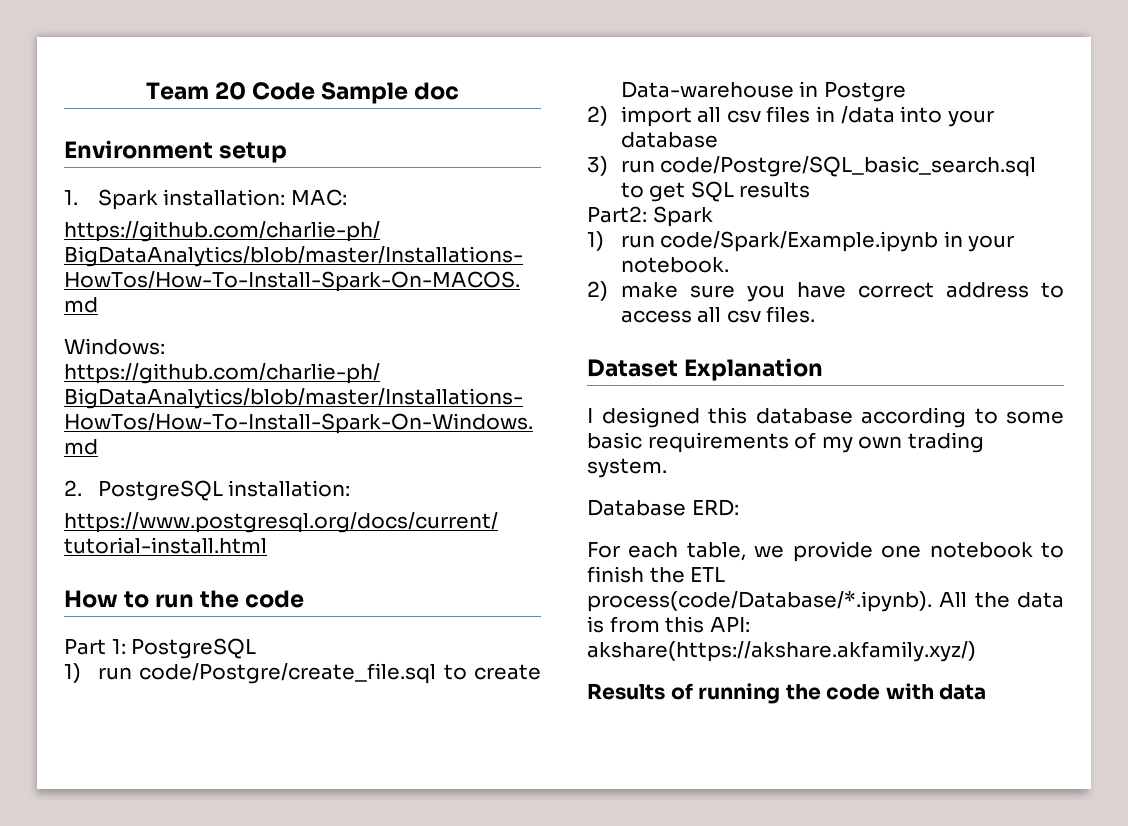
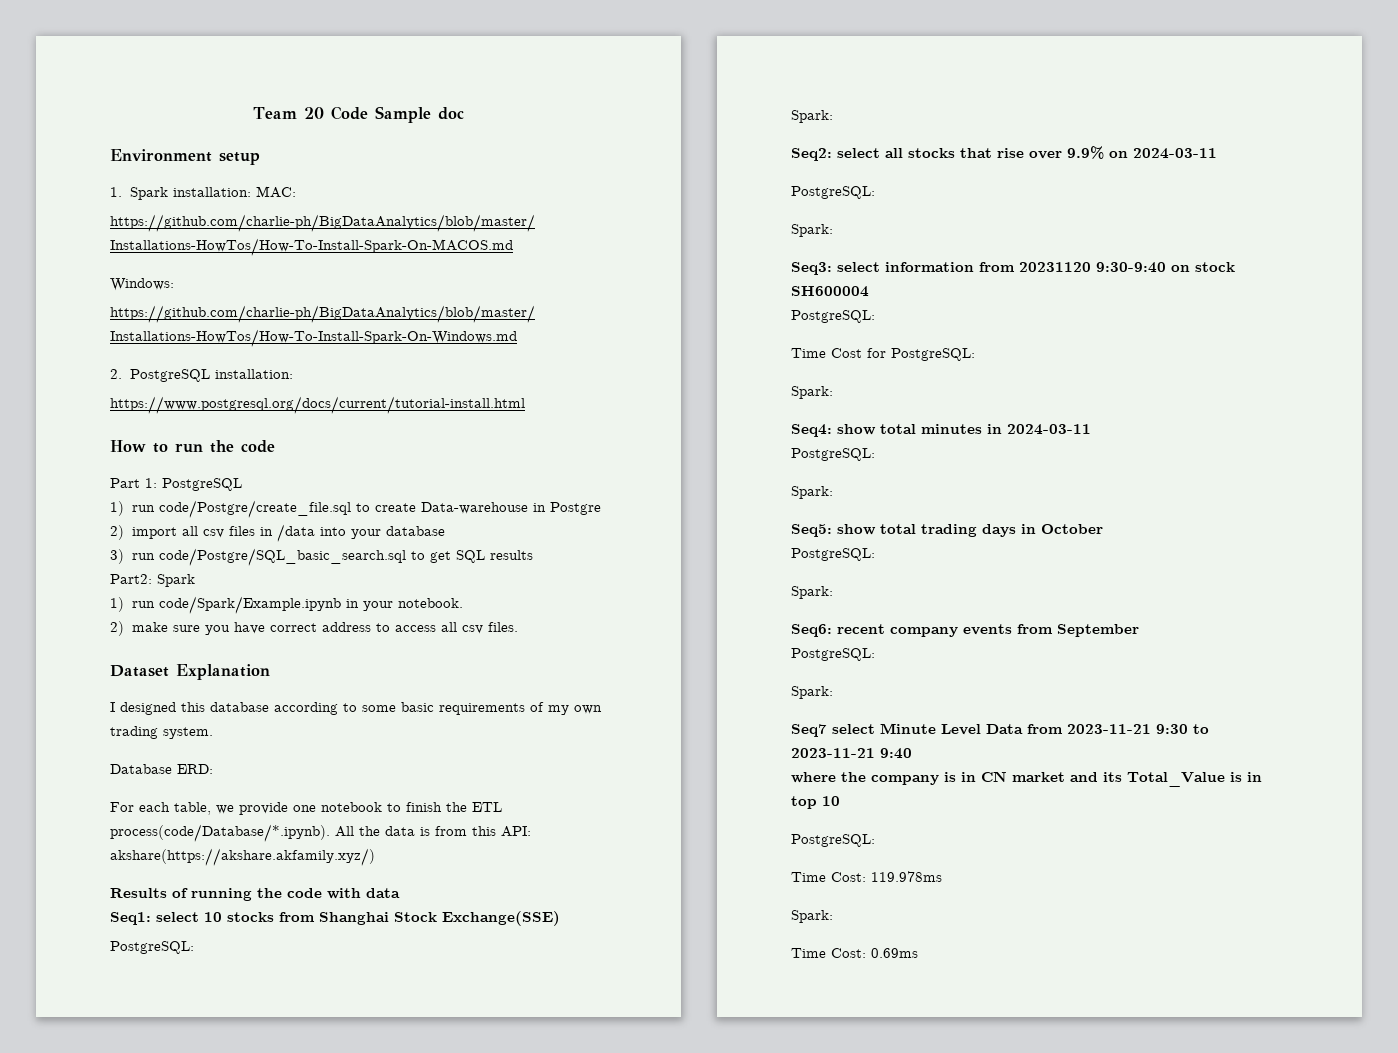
+ Seq1: select 10 stocks from Shanghai Stock Exchange(SSE)
+ PostgreSQL:
+ Spark:
+ Seq2: select all stocks that rise over 9.9% on 2024-03-11
+ PostgreSQL:
+ Spark:
+ Seq3: select information from 20231120 9:30-9:40 on stock SH600004
+ PostgreSQL:
+ Time Cost for PostgreSQL:
+ Spark:
+ Seq4: show total minutes in 2024-03-11
+ PostgreSQL:
+ Spark:
+ Seq5: show total trading days in October
+ PostgreSQL:
+ Spark:
+ Seq6: recent company events from September
+ PostgreSQL:
+ Spark:
+ Seq7 select Minute Level Data from 2023-11-21 9:30 to 2023-11-21 9:40
+ where the company is in CN market and its Total_Value is in top 10
+ PostgreSQL:
+ Time Cost: 119.978ms
+ Spark:
+ Time Cost: 0.69ms

